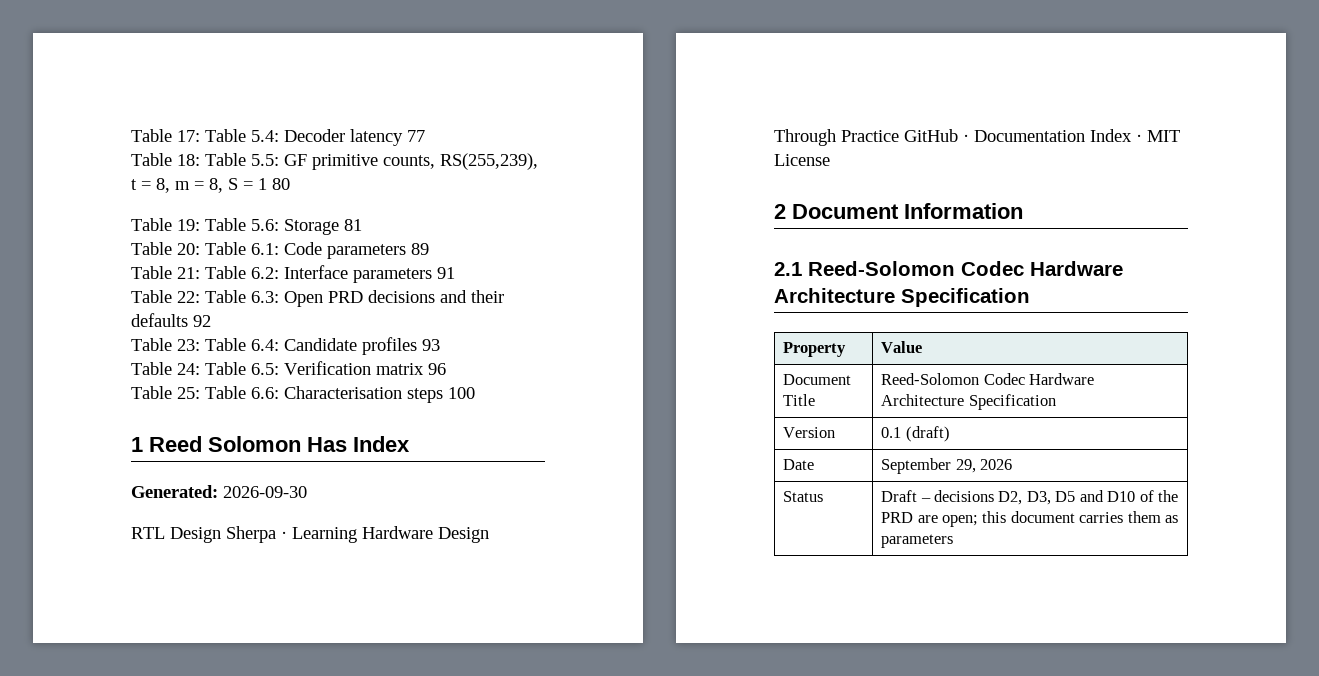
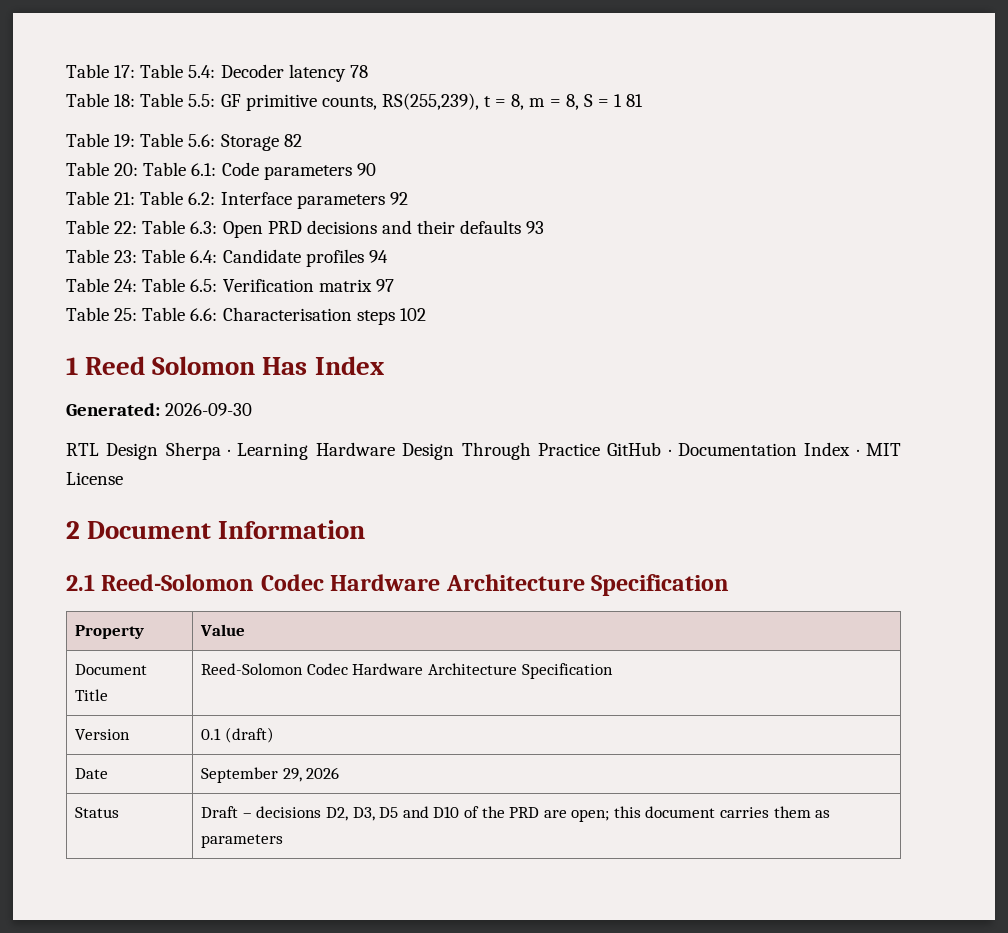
- Table 17: Table 5.4: Decoder latency 77
+ Table 17: Table 5.4: Decoder latency 78
- Table 18: Table 5.5: GF primitive counts, RS(255,239), t = 8, m = 8, S = 1 80
+ Table 18: Table 5.5: GF primitive counts, RS(255,239), t = 8, m = 8, S = 1 81
- Table 19: Table 5.6: Storage 81
+ Table 19: Table 5.6: Storage 82
- Table 20: Table 6.1: Code parameters 89
+ Table 20: Table 6.1: Code parameters 90
- Table 21: Table 6.2: Interface parameters 91
+ Table 21: Table 6.2: Interface parameters 92
- Table 22: Table 6.3: Open PRD decisions and their defaults 92
+ Table 22: Table 6.3: Open PRD decisions and their defaults 93
- Table 23: Table 6.4: Candidate profiles 93
+ Table 23: Table 6.4: Candidate profiles 94
- Table 24: Table 6.5: Verification matrix 96
+ Table 24: Table 6.5: Verification matrix 97
- Table 25: Table 6.6: Characterisation steps 100
+ Table 25: Table 6.6: Characterisation steps 102

